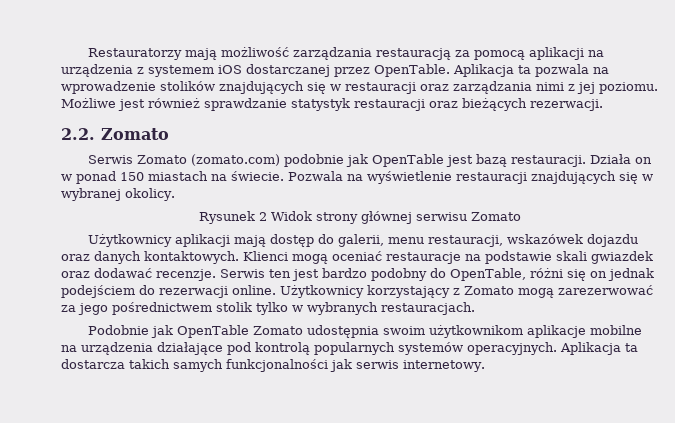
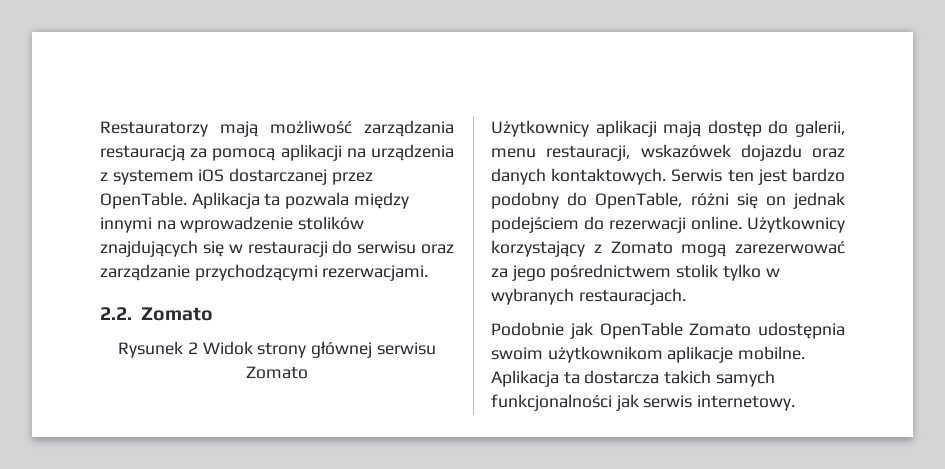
- Aplikacja ta pozwala na wprowadzenie stolików znajdujących się w restauracji oraz zarządzania nimi z jej poziomu. Możliwe jest również sprawdzanie statystyk restauracji oraz bieżących rezerwacji.
+ Aplikacja ta pozwala między innymi na wprowadzenie stolików znajdujących się w restauracji do serwisu oraz zarządzanie przychodzącymi rezerwacjami.
  2.2. Zomato
- Serwis Zomato (zomato.com) podobnie jak OpenTable jest bazą restauracji. Działa on w ponad 150 miastach na świecie. Pozwala na wyświetlenie restauracji znajdujących się w wybranej okolicy.
- Klienci mogą oceniać restauracje na podstawie skali gwiazdek oraz dodawać recenzje.
- Podobnie jak OpenTable Zomato udostępnia swoim użytkownikom aplikacje mobilne na urządzenia działające pod kontrolą popularnych systemów operacyjnych.
+ Podobnie jak OpenTable Zomato udostępnia swoim użytkownikom aplikacje mobilne.

